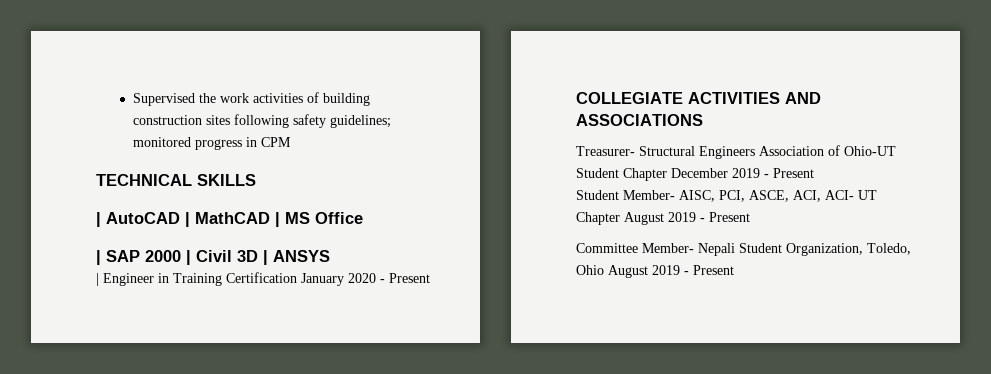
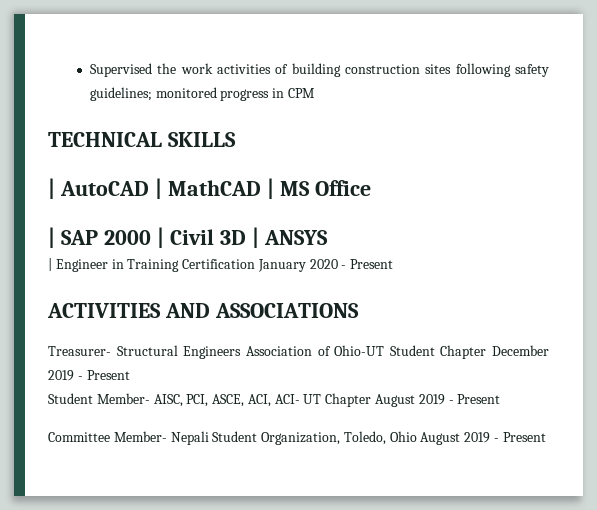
- COLLEGIATE ACTIVITIES AND ASSOCIATIONS
+ ACTIVITIES AND ASSOCIATIONS

